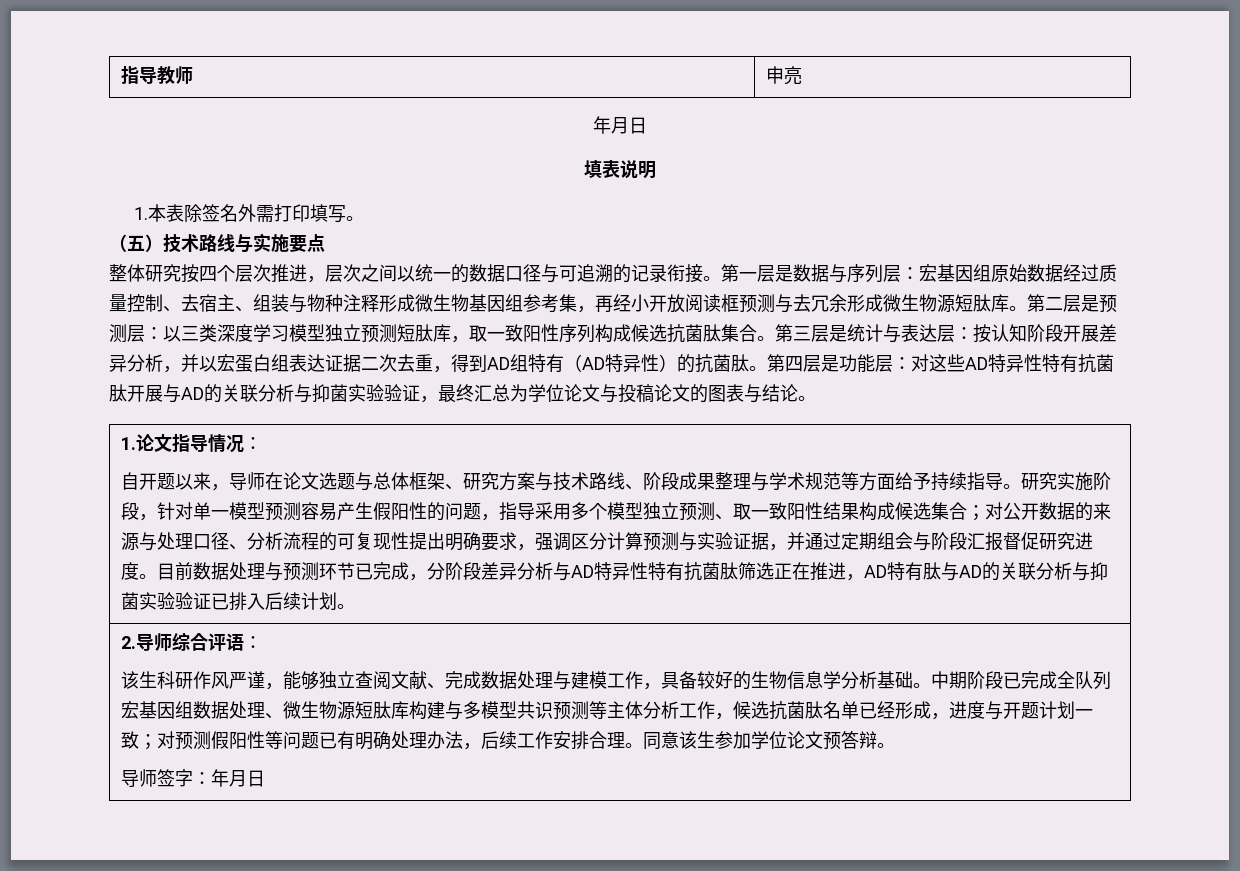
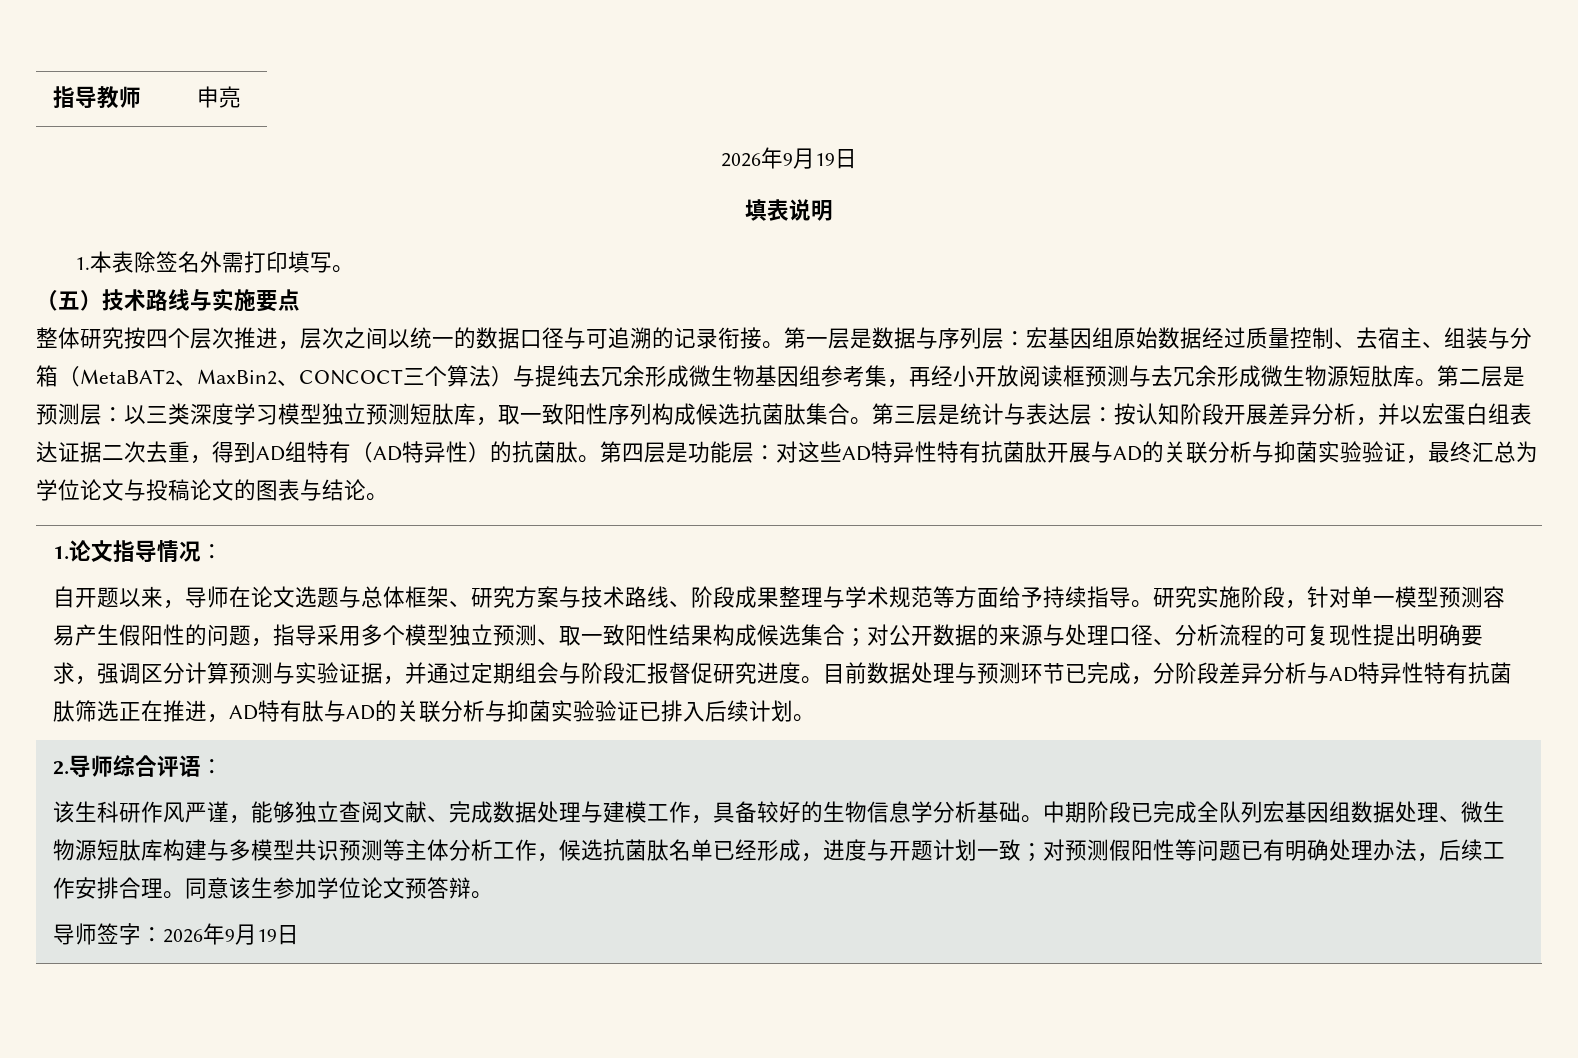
  指导教师 | 申亮
- 年月日
+ 2026年9月19日
- 第一层是数据与序列层：宏基因组原始数据经过质量控制、去宿主、组装与物种注释形成微生物基因组参考集，再经小开放阅读框预测与去冗余形成微生物源短肽库。
+ 第一层是数据与序列层：宏基因组原始数据经过质量控制、去宿主、组装与分箱（MetaBAT2、MaxBin2、CONCOCT三个算法）与提纯去冗余形成微生物基因组参考集，再经小开放阅读框预测与去冗余形成微生物源短肽库。
- 导师签字：年月日
+ 导师签字：2026年9月19日

